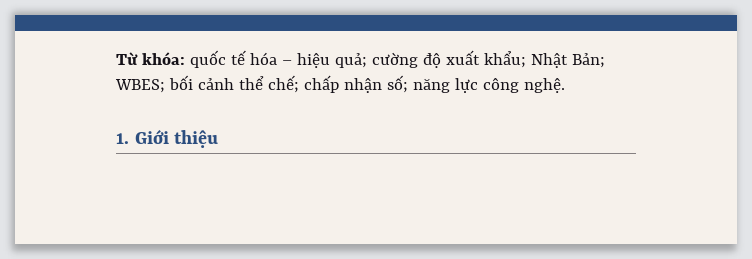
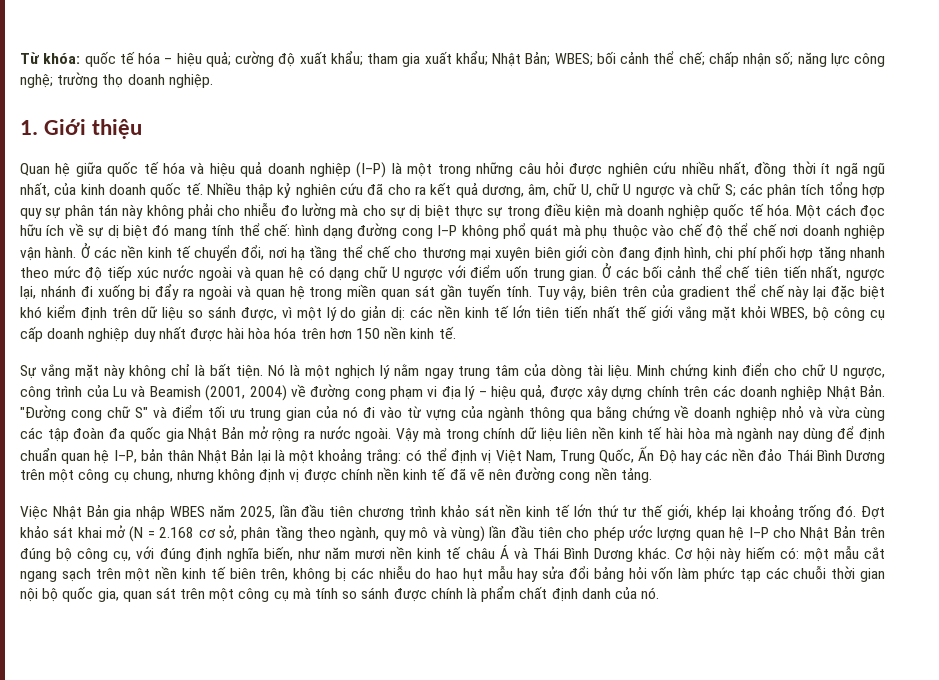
- Từ khóa: quốc tế hóa – hiệu quả; cường độ xuất khẩu; Nhật Bản; WBES; bối cảnh thể chế; chấp nhận số; năng lực công nghệ.
+ Từ khóa: quốc tế hóa – hiệu quả; cường độ xuất khẩu; tham gia xuất khẩu; Nhật Bản; WBES; bối cảnh thể chế; chấp nhận số; năng lực công nghệ; trường thọ doanh nghiệp.
  1. Giới thiệu
+ Quan hệ giữa quốc tế hóa và hiệu quả doanh nghiệp (I–P) là một trong những câu hỏi được nghiên cứu nhiều nhất, đồng thời ít ngã ngũ nhất, của kinh doanh quốc tế. Nhiều thập kỷ nghiên cứu đã cho ra kết quả dương, âm, chữ U, chữ U ngược và chữ S; các phân tích tổng hợp quy sự phân tán này không phải cho nhiễu đo lường mà cho sự dị biệt thực sự trong điều kiện mà doanh nghiệp quốc tế hóa. Một cách đọc hữu ích về sự dị biệt đó mang tính thể chế: hình dạng đường cong I–P không phổ quát mà phụ thuộc vào chế độ thể chế nơi doanh nghiệp vận hành. Ở các nền kinh tế chuyển đổi, nơi hạ tầng thể chế cho thương mại xuyên biên giới còn đang định hình, chi phí phối hợp tăng nhanh theo mức độ tiếp xúc nước ngoài và quan hệ có dạng chữ U ngược với điểm uốn trung gian. Ở các bối cảnh thể chế tiên tiến nhất, ngược lại, nhánh đi xuống bị đẩy ra ngoài và quan hệ trong miền quan sát gần tuyến tính. Tuy vậy, biên trên của gradient thể chế này lại đặc biệt khó kiểm định trên dữ liệu so sánh được, vì một lý do giản dị: các nền kinh tế lớn tiên tiến nhất thế giới vắng mặt khỏi WBES, bộ công cụ cấp doanh nghiệp duy nhất được hài hòa hóa trên hơn 150 nền kinh tế.
+ Sự vắng mặt này không chỉ là bất tiện. Nó là một nghịch lý nằm ngay trung tâm của dòng tài liệu. Minh chứng kinh điển cho chữ U ngược, công trình của Lu và Beamish (2001, 2004) về đường cong phạm vi địa lý – hiệu quả, được xây dựng chính trên các doanh nghiệp Nhật Bản. "Đường cong chữ S" và điểm tối ưu trung gian của nó đi vào từ vựng của ngành thông qua bằng chứng về doanh nghiệp nhỏ và vừa cùng các tập đoàn đa quốc gia Nhật Bản mở rộng ra nước ngoài. Vậy mà trong chính dữ liệu liên nền kinh tế hài hòa mà ngành nay dùng để định chuẩn quan hệ I–P, bản thân Nhật Bản lại là một khoảng trắng: có thể định vị Việt Nam, Trung Quốc, Ấn Độ hay các nền đảo Thái Bình Dương trên một công cụ chung, nhưng không định vị được chính nền kinh tế đã vẽ nên đường cong nền tảng.
+ Việc Nhật Bản gia nhập WBES năm 2025, lần đầu tiên chương trình khảo sát nền kinh tế lớn thứ tư thế giới, khép lại khoảng trống đó. Đợt khảo sát khai mở (N = 2.168 cơ sở, phân tầng theo ngành, quy mô và vùng) lần đầu tiên cho phép ước lượng quan hệ I–P cho Nhật Bản trên đúng bộ công cụ, với đúng định nghĩa biến, như năm mươi nền kinh tế châu Á và Thái Bình Dương khác. Cơ hội này hiếm có: một mẫu cắt ngang sạch trên một nền kinh tế biên trên, không bị các nhiễu do hao hụt mẫu hay sửa đổi bảng hỏi vốn làm phức tạp các chuỗi thời gian nội bộ quốc gia, quan sát trên một công cụ mà tính so sánh được chính là phẩm chất định danh của nó.

